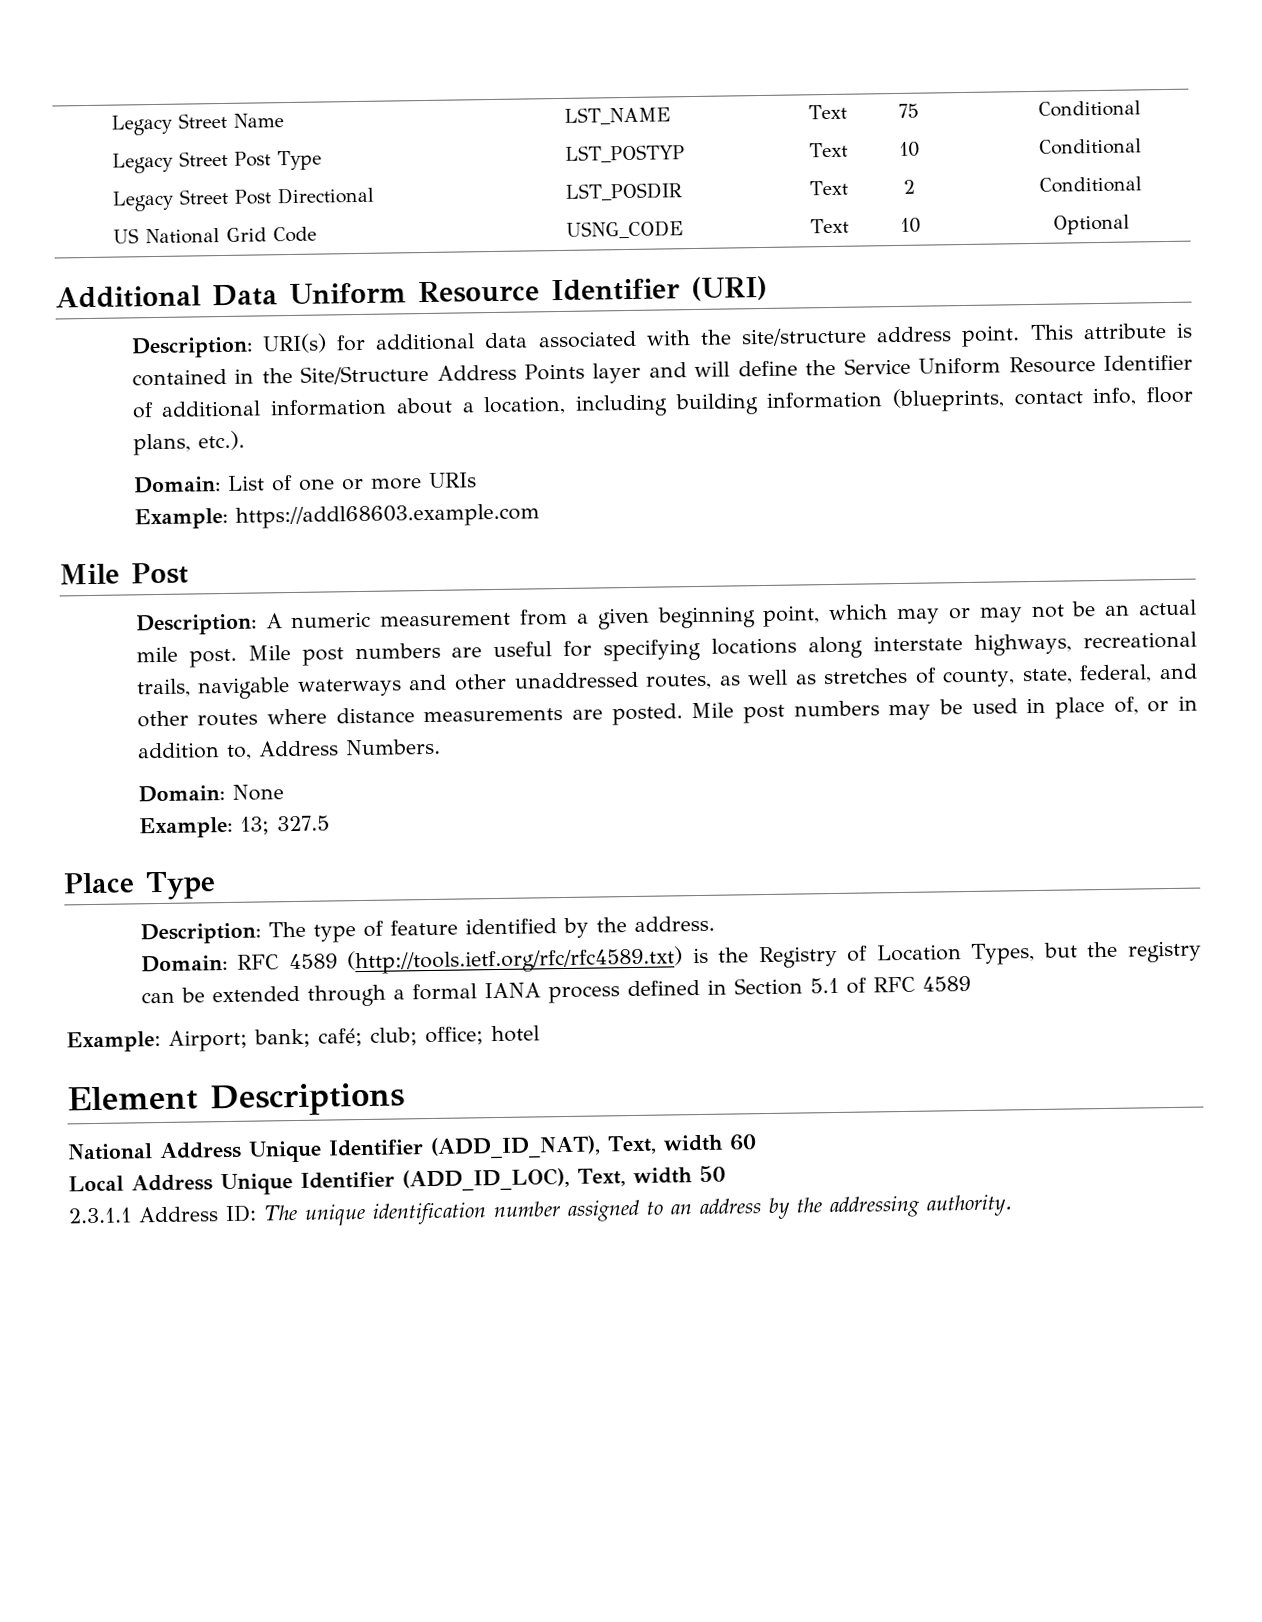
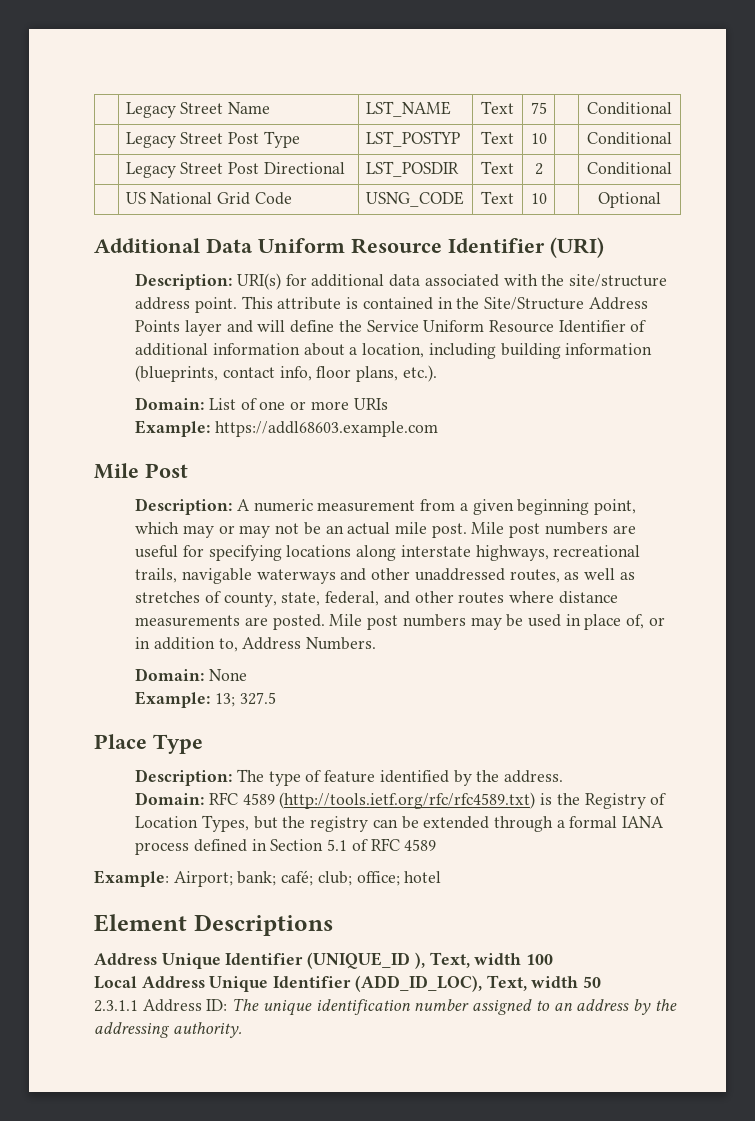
- National Address Unique Identifier (ADD_ID_NAT), Text, width 60
+ Address Unique Identifier (UNIQUE_ID ), Text, width 100

